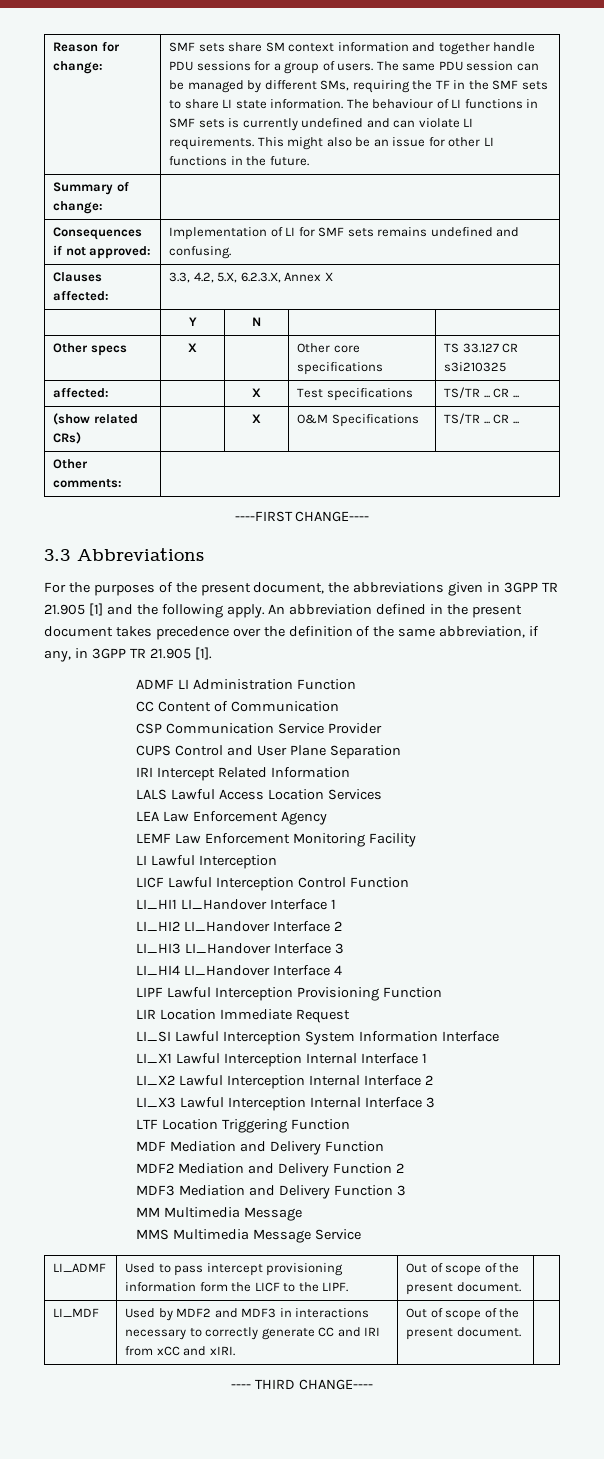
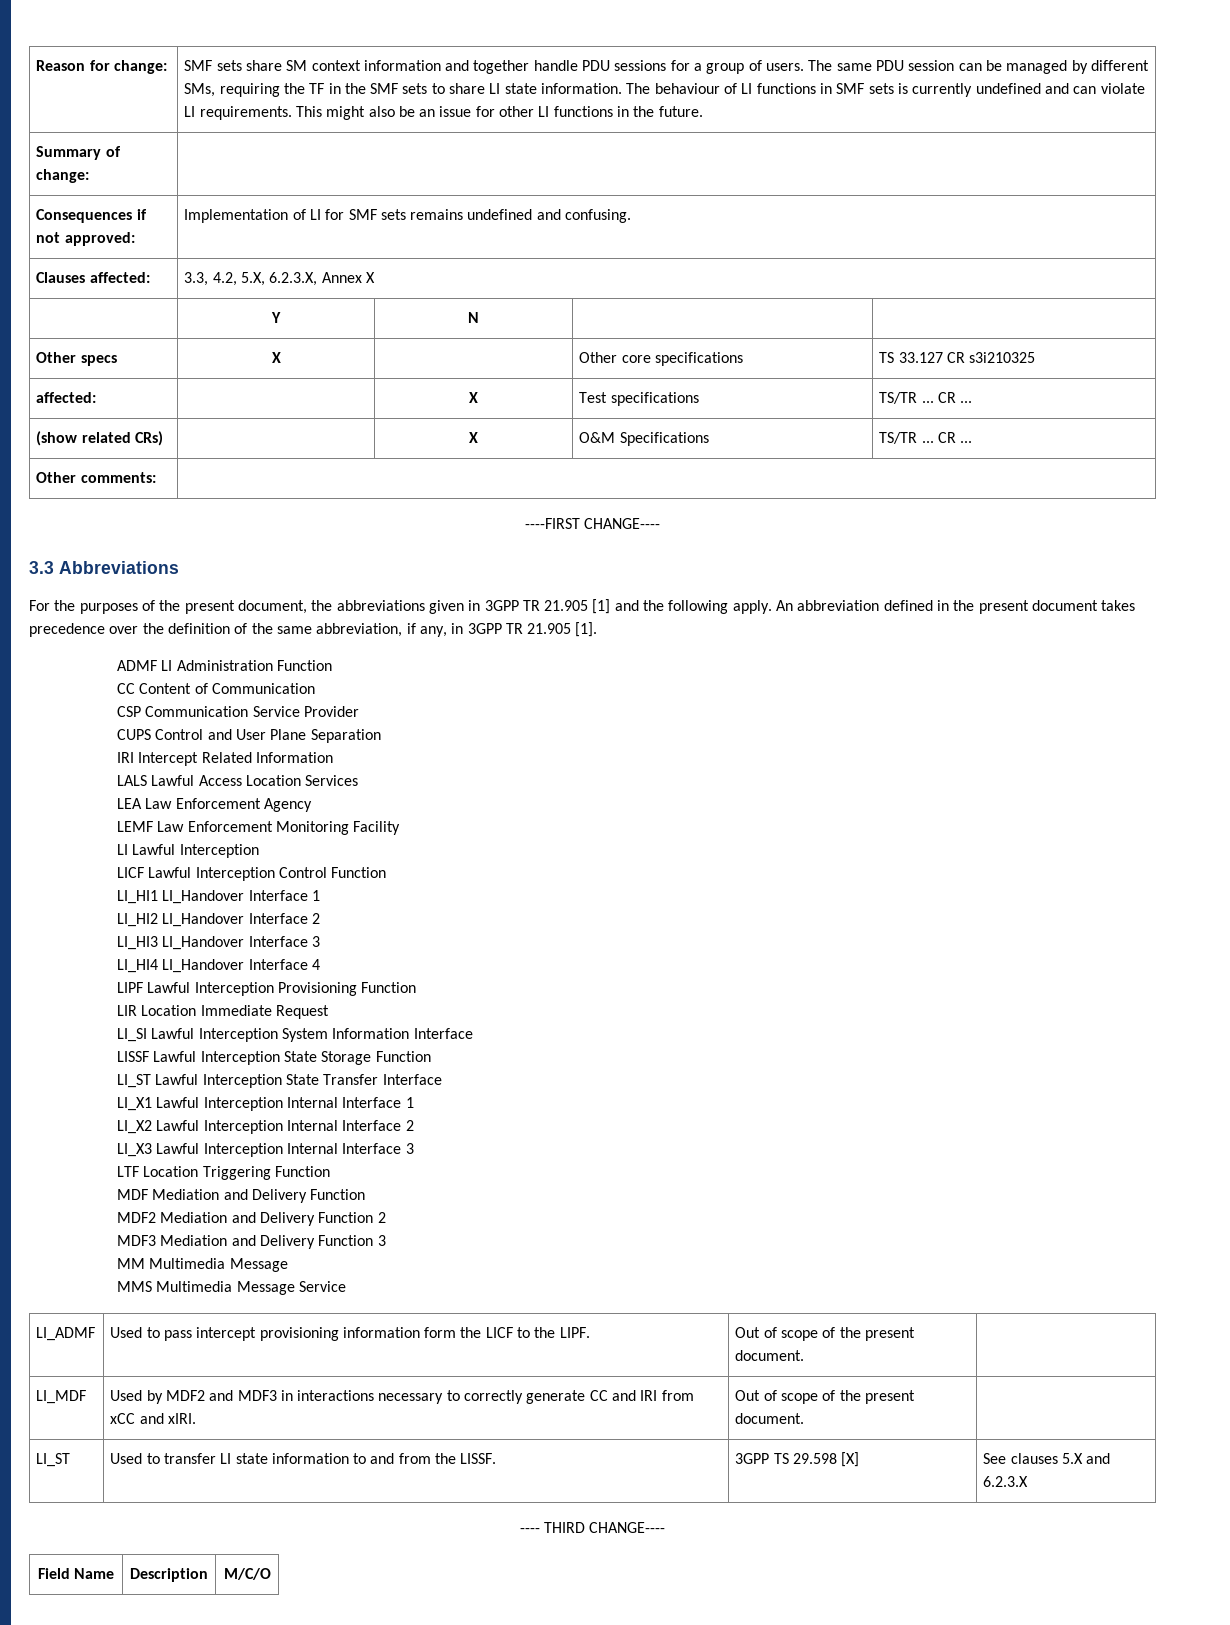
+ LISSF Lawful Interception State Storage Function
+ LI_ST Lawful Interception State Transfer Interface
+ LI_ST | Used to transfer LI state information to and from the LISSF. | 3GPP TS 29.598 [X] | See clauses 5.X and 6.2.3.X
+ Field Name | Description | M/C/O

